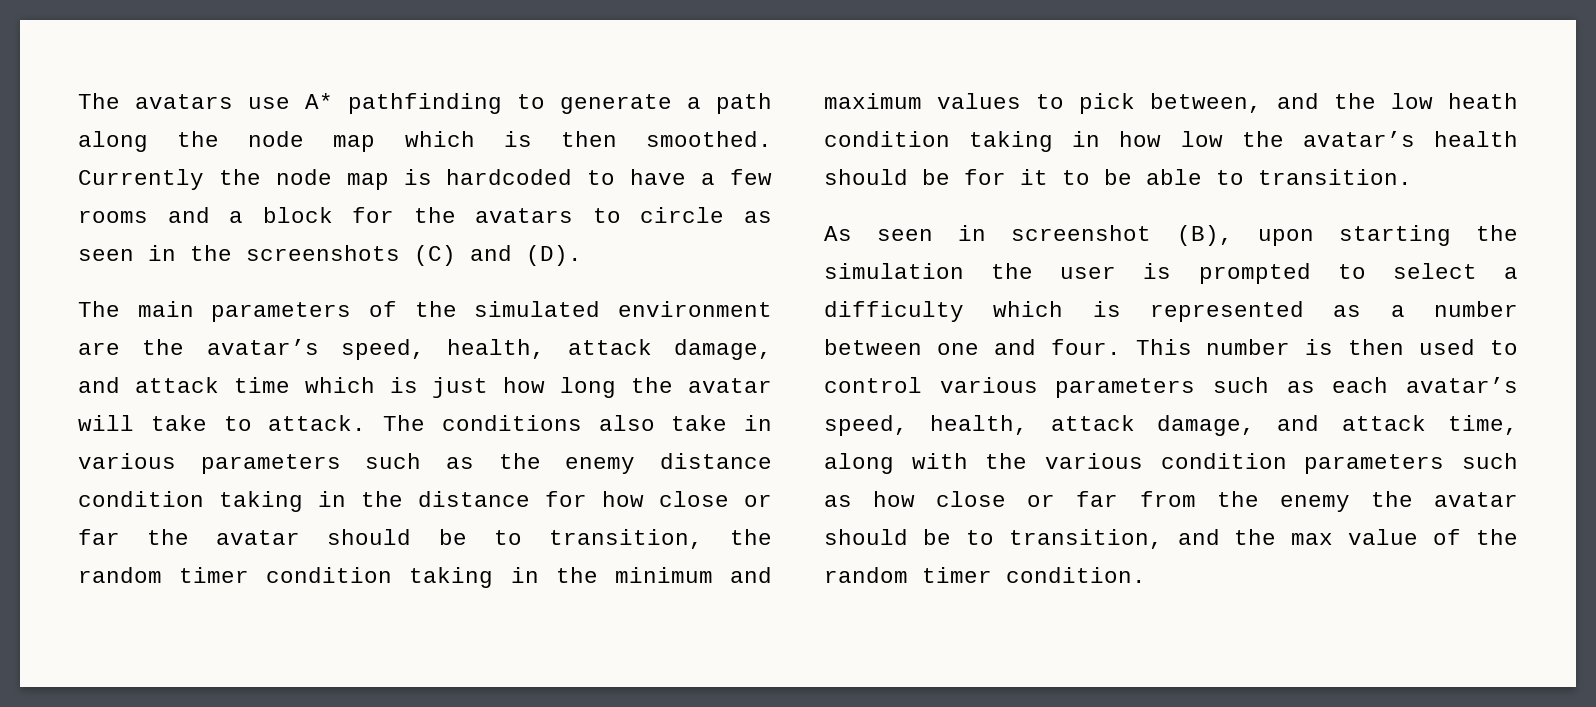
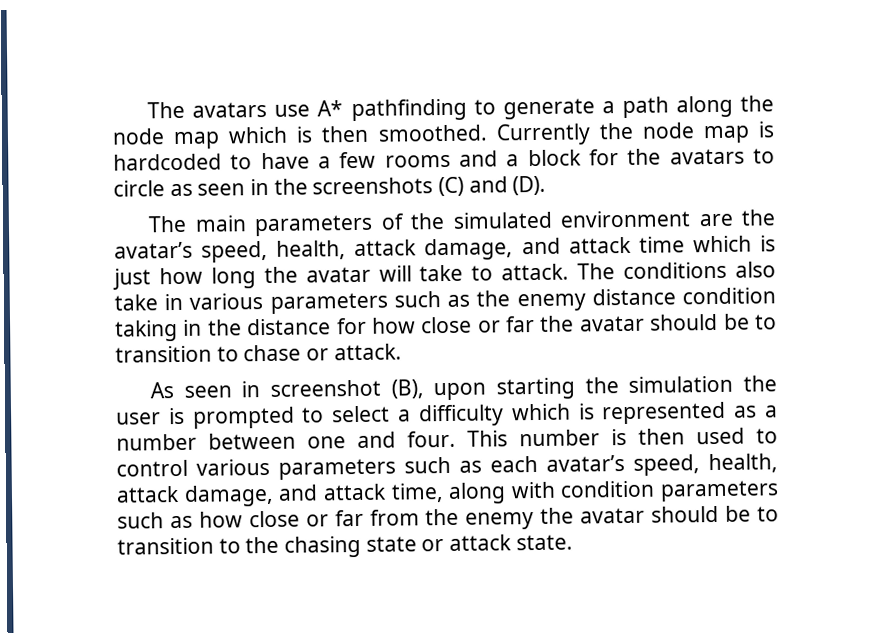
- The conditions also take in various parameters such as the enemy distance condition taking in the distance for how close or far the avatar should be to transition, the random timer condition taking in the minimum and maximum values to pick between, and the low heath condition taking in how low the avatar’s health should be for it to be able to transition.
+ The conditions also take in various parameters such as the enemy distance condition taking in the distance for how close or far the avatar should be to transition to chase or attack.
- This number is then used to control various parameters such as each avatar’s speed, health, attack damage, and attack time, along with the various condition parameters such as how close or far from the enemy the avatar should be to transition, and the max value of the random timer condition.
+ This number is then used to control various parameters such as each avatar’s speed, health, attack damage, and attack time, along with condition parameters such as how close or far from the enemy the avatar should be to transition to the chasing state or attack state.

